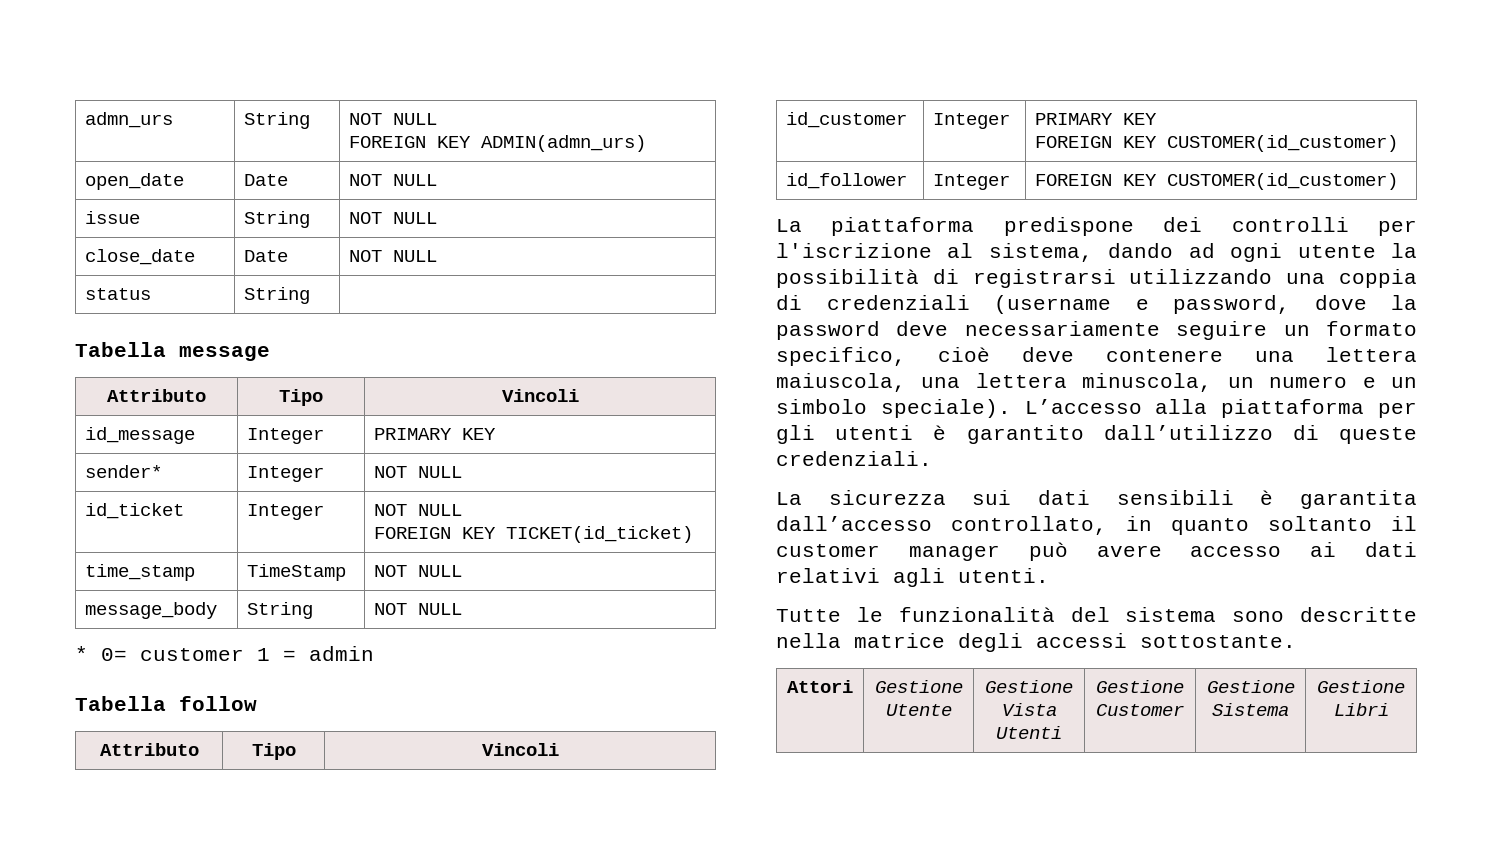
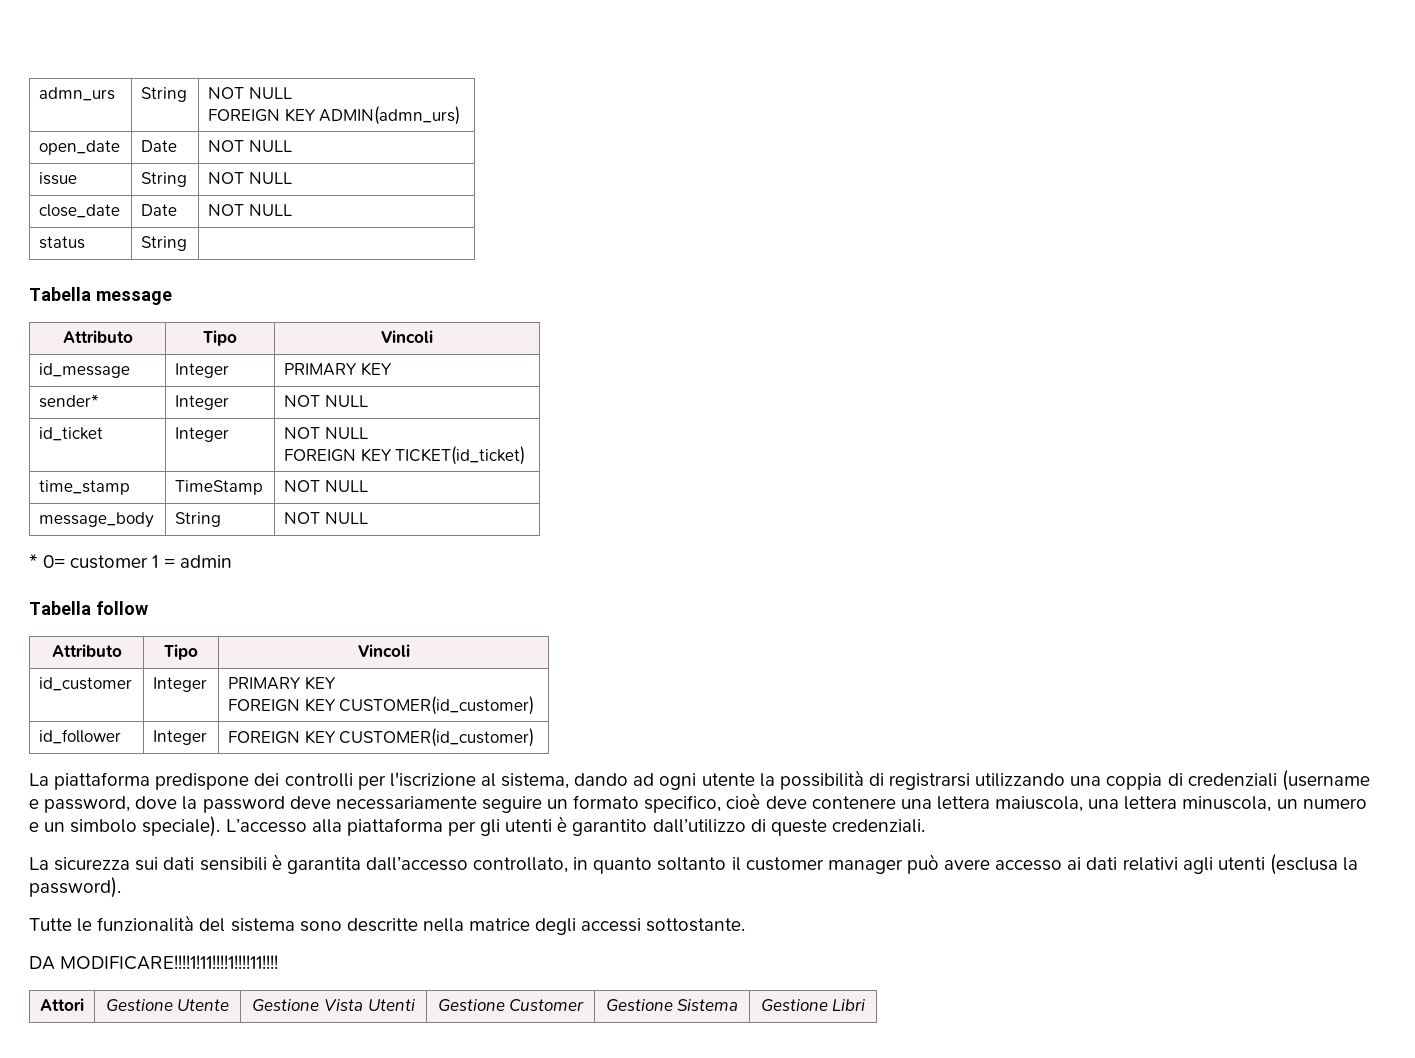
- La sicurezza sui dati sensibili è garantita dall’accesso controllato, in quanto soltanto il customer manager può avere accesso ai dati relativi agli utenti.
+ La sicurezza sui dati sensibili è garantita dall’accesso controllato, in quanto soltanto il customer manager può avere accesso ai dati relativi agli utenti (esclusa la password).
+ DA MODIFICARE!!!!1!11!!!!1!!!!11!!!!

